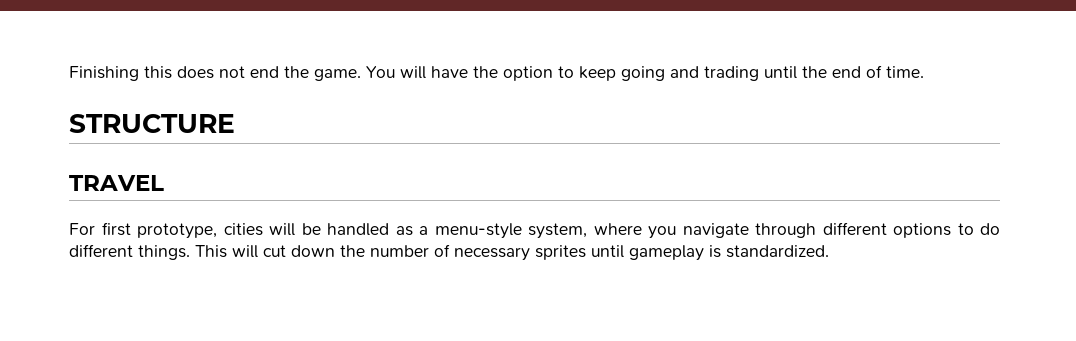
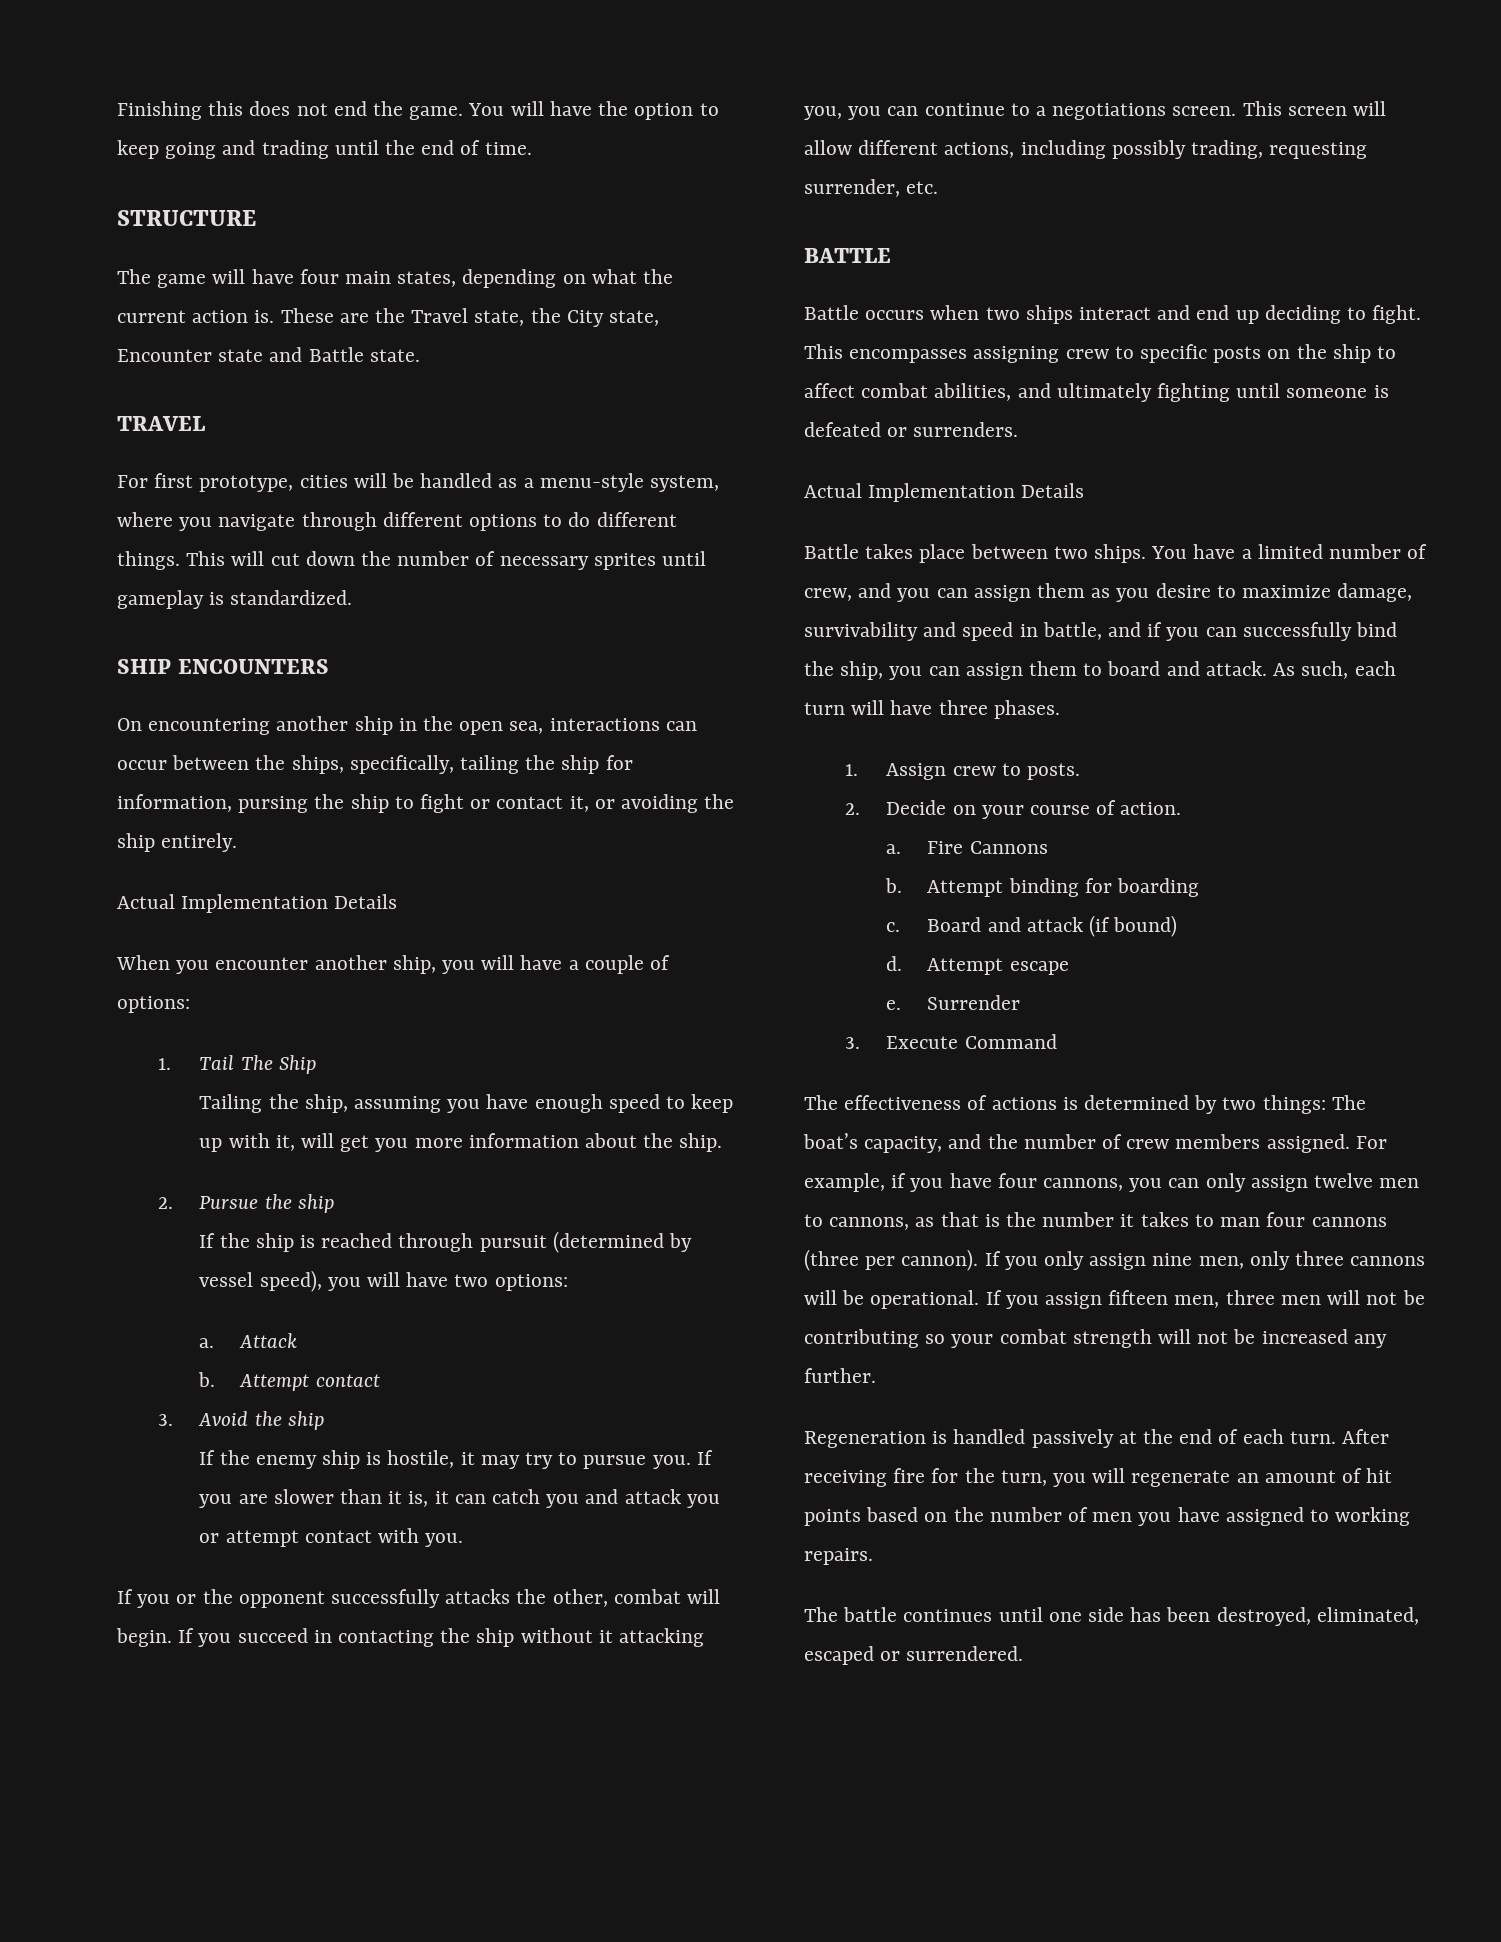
+ The game will have four main states, depending on what the current action is. These are the Travel state, the City state, Encounter state and Battle state.
+ SHIP ENCOUNTERS
+ On encountering another ship in the open sea, interactions can occur between the ships, specifically, tailing the ship for information, pursing the ship to fight or contact it, or avoiding the ship entirely.
+ Actual Implementation Details
+ When you encounter another ship, you will have a couple of options:
+ 1. Tail The Ship
+ Tailing the ship, assuming you have enough speed to keep up with it, will get you more information about the ship.
+ 2. Pursue the ship
+ If the ship is reached through pursuit (determined by vessel speed), you will have two options:
+ a. Attack
+ b. Attempt contact
+ 3. Avoid the ship
+ If the enemy ship is hostile, it may try to pursue you. If you are slower than it is, it can catch you and attack you or attempt contact with you.
+ If you or the opponent successfully attacks the other, combat will begin. If you succeed in contacting the ship without it attacking you, you can continue to a negotiations screen. This screen will allow different actions, including possibly trading, requesting surrender, etc.
+ BATTLE
+ Battle occurs when two ships interact and end up deciding to fight. This encompasses assigning crew to specific posts on the ship to affect combat abilities, and ultimately fighting until someone is defeated or surrenders.
+ Actual Implementation Details
+ Battle takes place between two ships. You have a limited number of crew, and you can assign them as you desire to maximize damage, survivability and speed in battle, and if you can successfully bind the ship, you can assign them to board and attack. As such, each turn will have three phases.
+ 1. Assign crew to posts.
+ 2. Decide on your course of action.
+ a. Fire Cannons
+ b. Attempt binding for boarding
+ c. Board and attack (if bound)
+ d. Attempt escape
+ e. Surrender
+ 3. Execute Command
+ The effectiveness of actions is determined by two things: The boat’s capacity, and the number of crew members assigned. For example, if you have four cannons, you can only assign twelve men to cannons, as that is the number it takes to man four cannons (three per cannon). If you only assign nine men, only three cannons will be operational. If you assign fifteen men, three men will not be contributing so your combat strength will not be increased any further.
+ Regeneration is handled passively at the end of each turn. After receiving fire for the turn, you will regenerate an amount of hit points based on the number of men you have assigned to working repairs.
+ The battle continues until one side has been destroyed, eliminated, escaped or surrendered.

